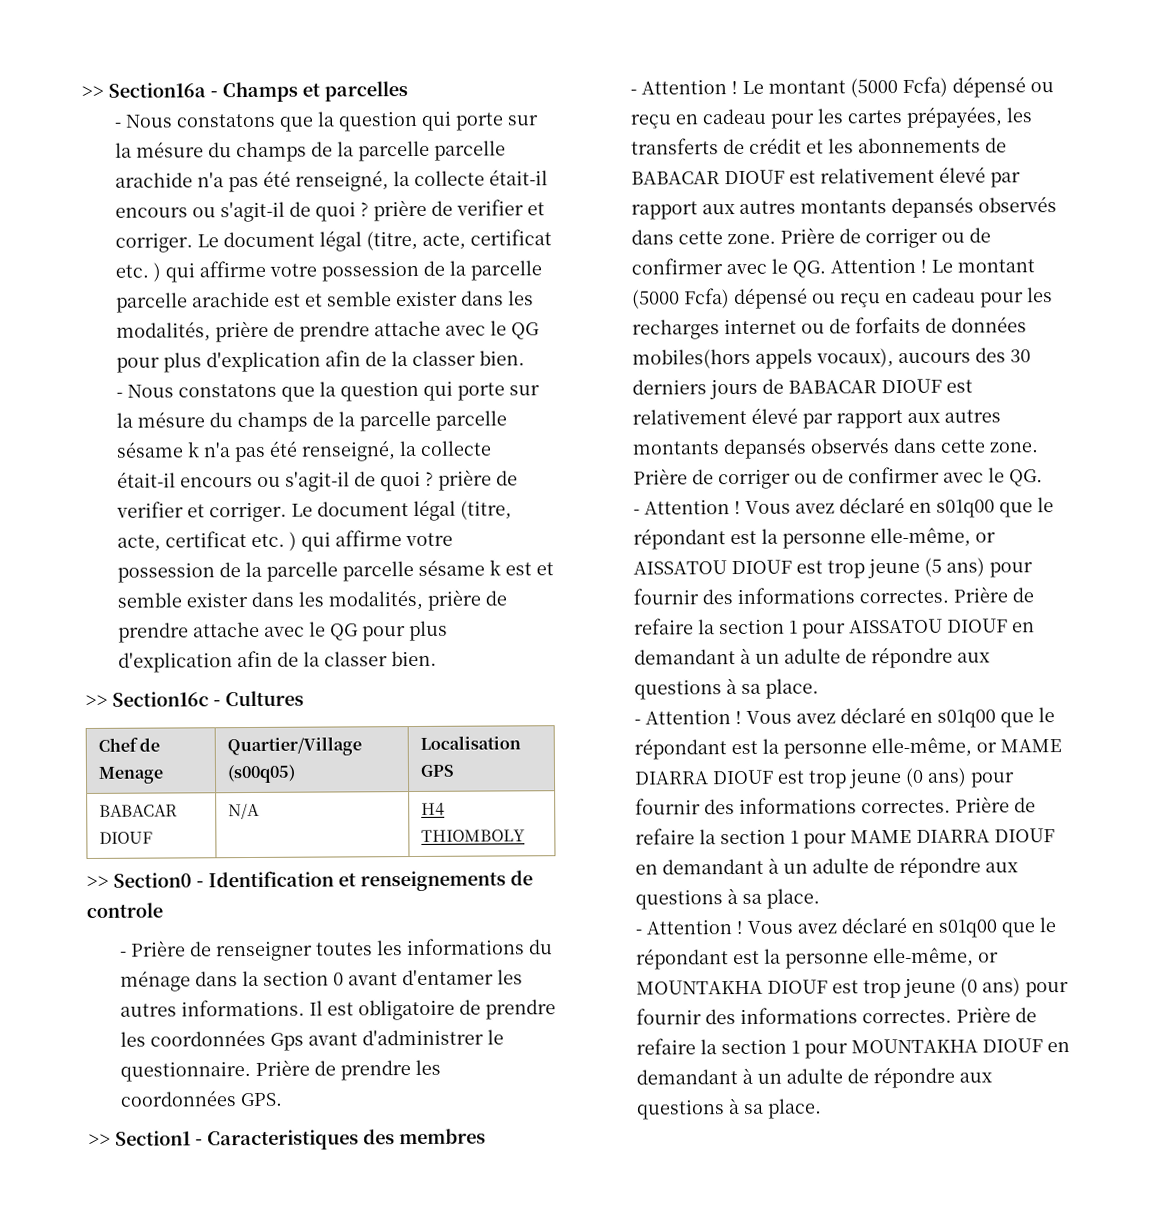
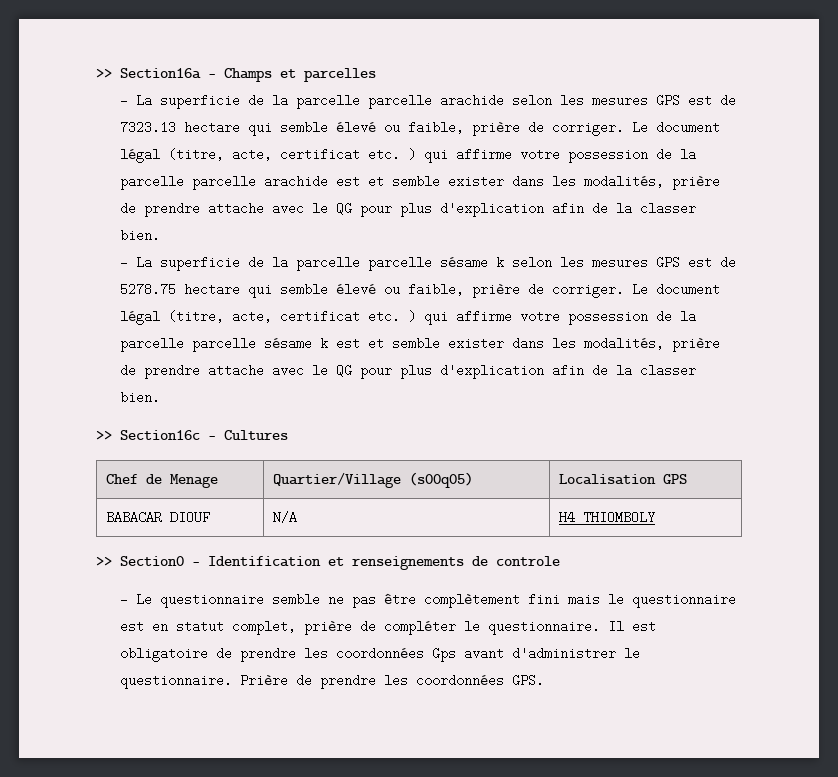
- - Nous constatons que la question qui porte sur la mésure du champs de la parcelle parcelle arachide n'a pas été renseigné, la collecte était-il encours ou s'agit-il de quoi ? prière de verifier et corriger.
+ - La superficie de la parcelle parcelle arachide selon les mesures GPS est de 7323.13 hectare qui semble élevé ou faible, prière de corriger.
- - Nous constatons que la question qui porte sur la mésure du champs de la parcelle parcelle sésame k n'a pas été renseigné, la collecte était-il encours ou s'agit-il de quoi ? prière de verifier et corriger.
+ - La superficie de la parcelle parcelle sésame k selon les mesures GPS est de 5278.75 hectare qui semble élevé ou faible, prière de corriger.
- - Prière de renseigner toutes les informations du ménage dans la section 0 avant d'entamer les autres informations.
+ - Le questionnaire semble ne pas être complètement fini mais le questionnaire est en statut complet, prière de compléter le questionnaire.
- >> Section1 - Caracteristiques des membres
- - Attention ! Le montant (5000 Fcfa) dépensé ou reçu en cadeau pour les cartes prépayées, les transferts de crédit et les abonnements de BABACAR DIOUF est relativement élevé par rapport aux autres montants depansés observés dans cette zone. Prière de corriger ou de confirmer avec le QG. Attention ! Le montant (5000 Fcfa) dépensé ou reçu en cadeau pour les recharges internet ou de forfaits de données mobiles(hors appels vocaux), aucours des 30 derniers jours de BABACAR DIOUF est relativement élevé par rapport aux autres montants depansés observés dans cette zone. Prière de corriger ou de confirmer avec le QG.
- - Attention ! Vous avez déclaré en s01q00 que le répondant est la personne elle-même, or AISSATOU DIOUF est trop jeune (5 ans) pour fournir des informations correctes. Prière de refaire la section 1 pour AISSATOU DIOUF en demandant à un adulte de répondre aux questions à sa place.
- - Attention ! Vous avez déclaré en s01q00 que le répondant est la personne elle-même, or MAME DIARRA DIOUF est trop jeune (0 ans) pour fournir des informations correctes. Prière de refaire la section 1 pour MAME DIARRA DIOUF en demandant à un adulte de répondre aux questions à sa place.
- - Attention ! Vous avez déclaré en s01q00 que le répondant est la personne elle-même, or MOUNTAKHA DIOUF est trop jeune (0 ans) pour fournir des informations correctes. Prière de refaire la section 1 pour MOUNTAKHA DIOUF en demandant à un adulte de répondre aux questions à sa place.

